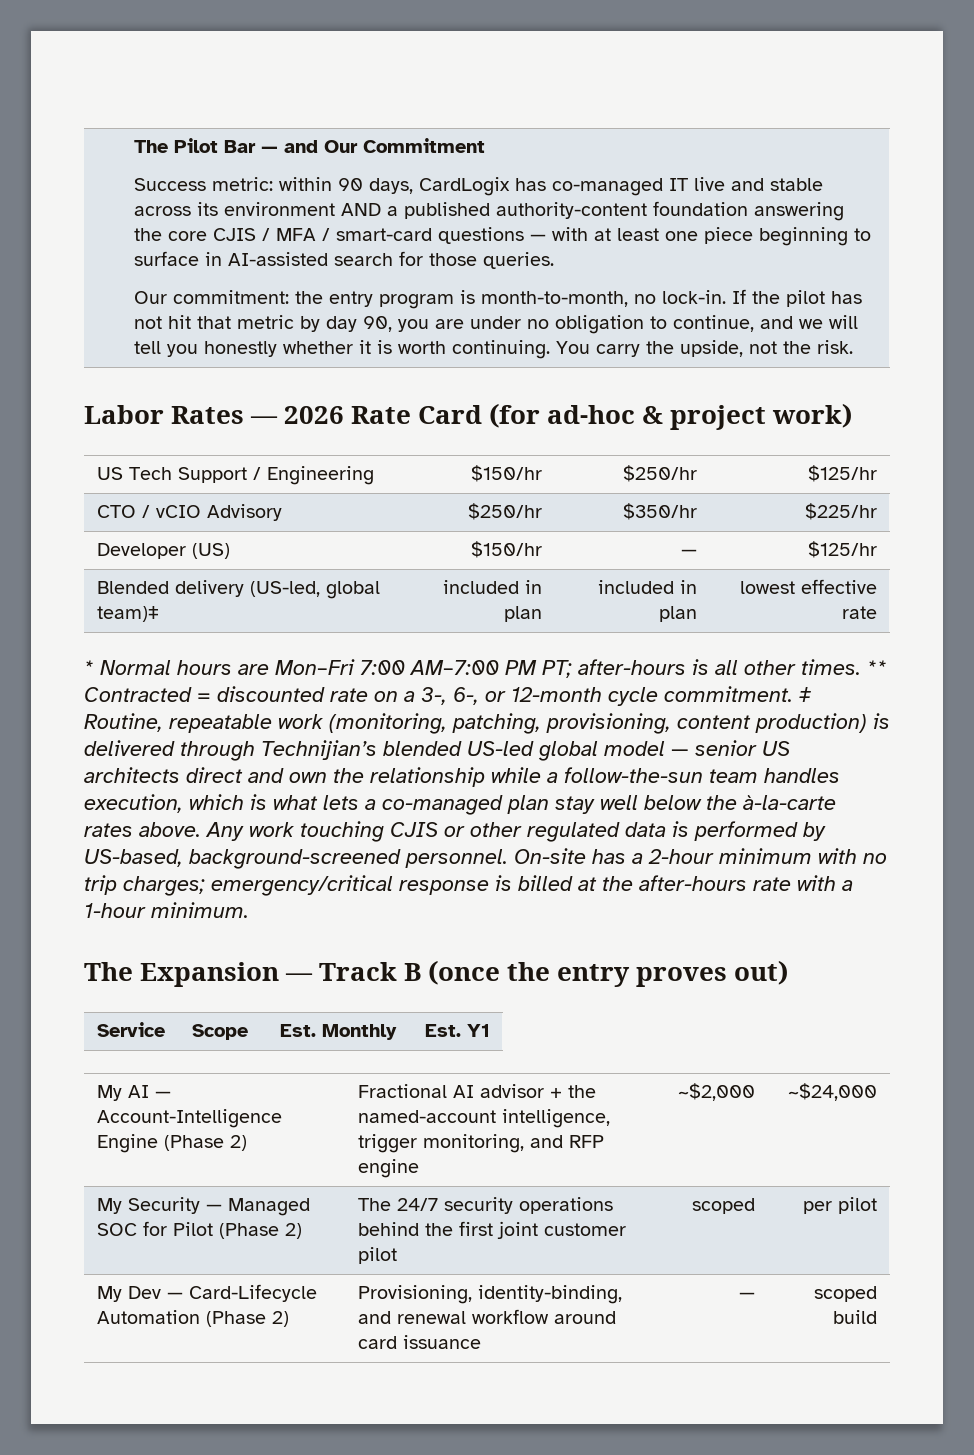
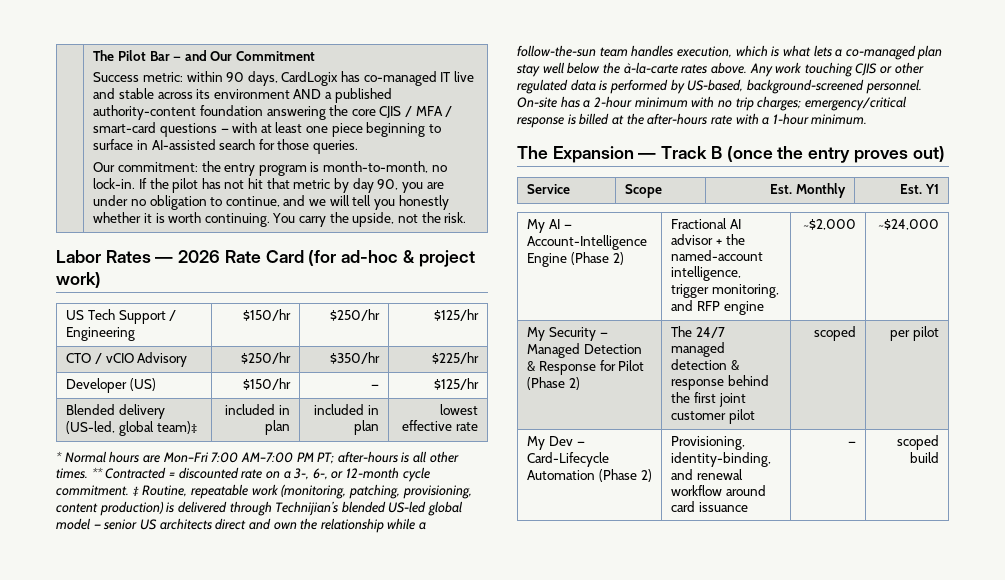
- My Security — Managed SOC for Pilot (Phase 2) | The 24/7 security operations behind the first joint customer pilot | scoped | per pilot
+ My Security — Managed Detection & Response for Pilot (Phase 2) | The 24/7 managed detection & response behind the first joint customer pilot | scoped | per pilot

